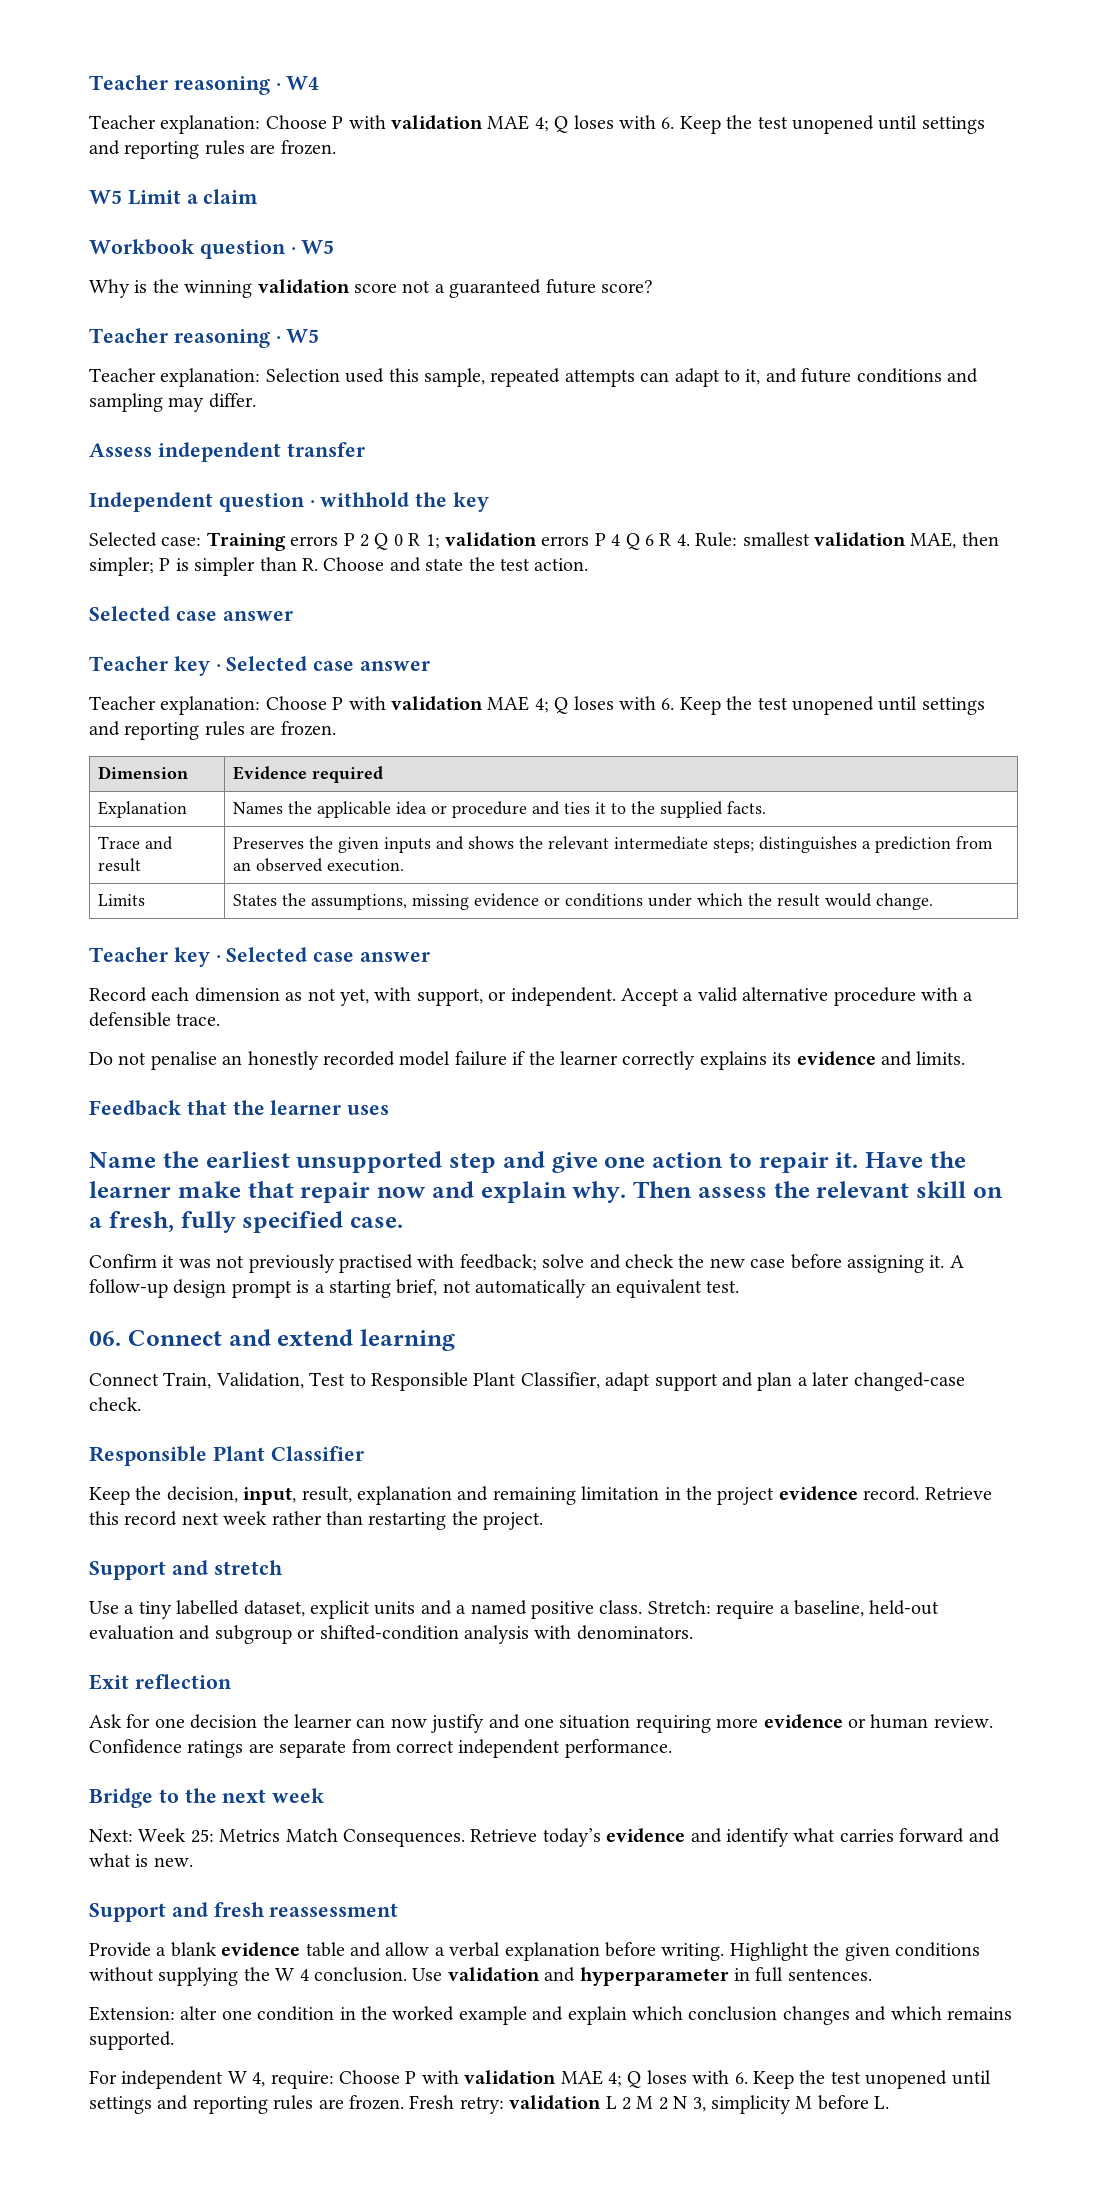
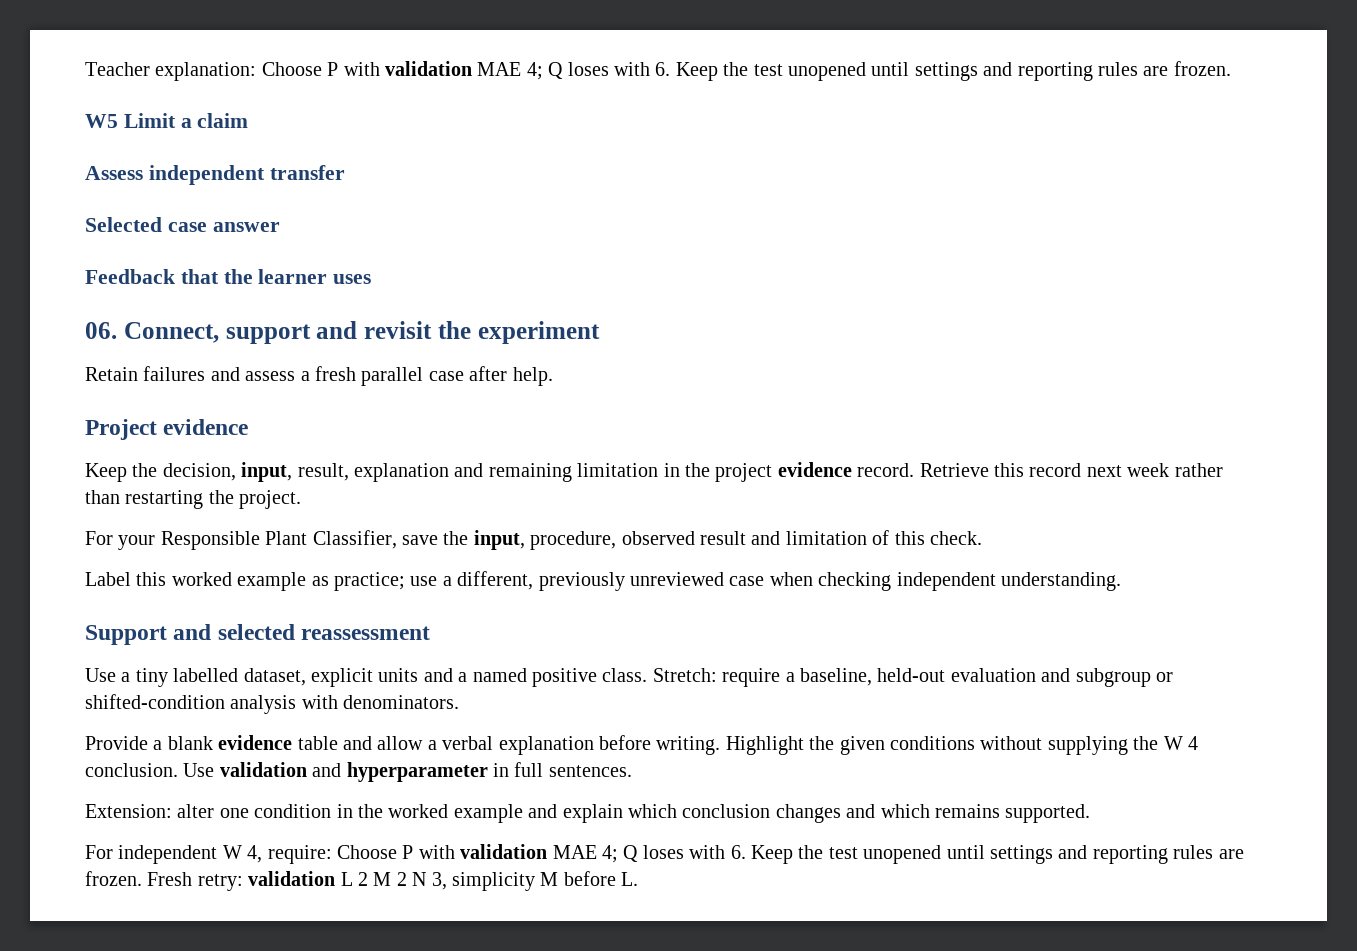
- Teacher reasoning · W4
- Workbook question · W5
- Why is the winning validation score not a guaranteed future score?
- Teacher reasoning · W5
- Teacher explanation: Selection used this sample, repeated attempts can adapt to it, and future conditions and sampling may differ.
  Assess independent transfer
- Independent question · withhold the key
- Selected case: Training errors P 2 Q 0 R 1; validation errors P 4 Q 6 R 4. Rule: smallest validation MAE, then simpler; P is simpler than R. Choose and state the test action.
  Selected case answer
- Teacher key · Selected case answer
- Teacher explanation: Choose P with validation MAE 4; Q loses with 6. Keep the test unopened until settings and reporting rules are frozen.
- Dimension | Evidence required
- Explanation | Names the applicable idea or procedure and ties it to the supplied facts.
- Trace and result | Preserves the given inputs and shows the relevant intermediate steps; distinguishes a prediction from an observed execution.
- Limits | States the assumptions, missing evidence or conditions under which the result would change.
- Teacher key · Selected case answer
- Record each dimension as not yet, with support, or independent. Accept a valid alternative procedure with a defensible trace.
- Do not penalise an honestly recorded model failure if the learner correctly explains its evidence and limits.
- Name the earliest unsupported step and give one action to repair it. Have the learner make that repair now and explain why. Then assess the relevant skill on a fresh, fully specified case.
- Confirm it was not previously practised with feedback; solve and check the new case before assigning it. A follow-up design prompt is a starting brief, not automatically an equivalent test.
- 06. Connect and extend learning
- Connect Train, Validation, Test to Responsible Plant Classifier, adapt support and plan a later changed-case check.
- Responsible Plant Classifier
+ 06. Connect, support and revisit the experiment
+ Retain failures and assess a fresh parallel case after help.
+ Project evidence
- Support and stretch
+ For your Responsible Plant Classifier, save the input, procedure, observed result and limitation of this check.
+ Label this worked example as practice; use a different, previously unreviewed case when checking independent understanding.
+ Support and selected reassessment
- Exit reflection
- Ask for one decision the learner can now justify and one situation requiring more evidence or human review. Confidence ratings are separate from correct independent performance.
- Bridge to the next week
- Next: Week 25: Metrics Match Consequences. Retrieve today’s evidence and identify what carries forward and what is new.
- Support and fresh reassessment

